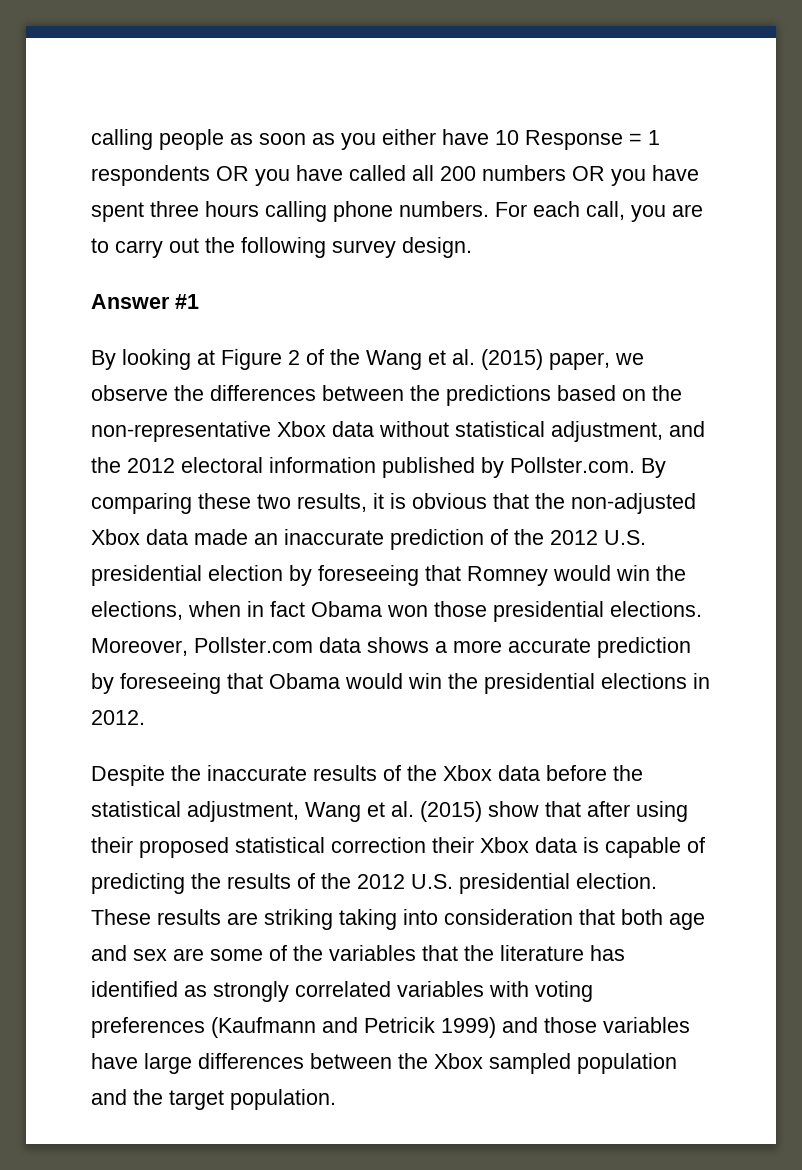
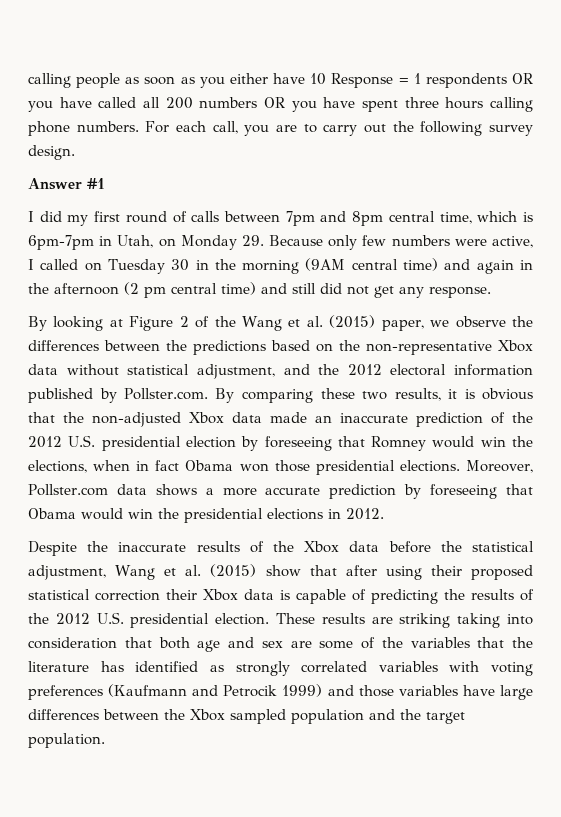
+ I did my first round of calls between 7pm and 8pm central time, which is 6pm-7pm in Utah, on Monday 29. Because only few numbers were active, I called on Tuesday 30 in the morning (9AM central time) and again in the afternoon (2 pm central time) and still did not get any response.
- These results are striking taking into consideration that both age and sex are some of the variables that the literature has identified as strongly correlated variables with voting preferences (Kaufmann and Petricik 1999) and those variables have large differences between the Xbox sampled population and the target population.
+ These results are striking taking into consideration that both age and sex are some of the variables that the literature has identified as strongly correlated variables with voting preferences (Kaufmann and Petrocik 1999) and those variables have large differences between the Xbox sampled population and the target population.

